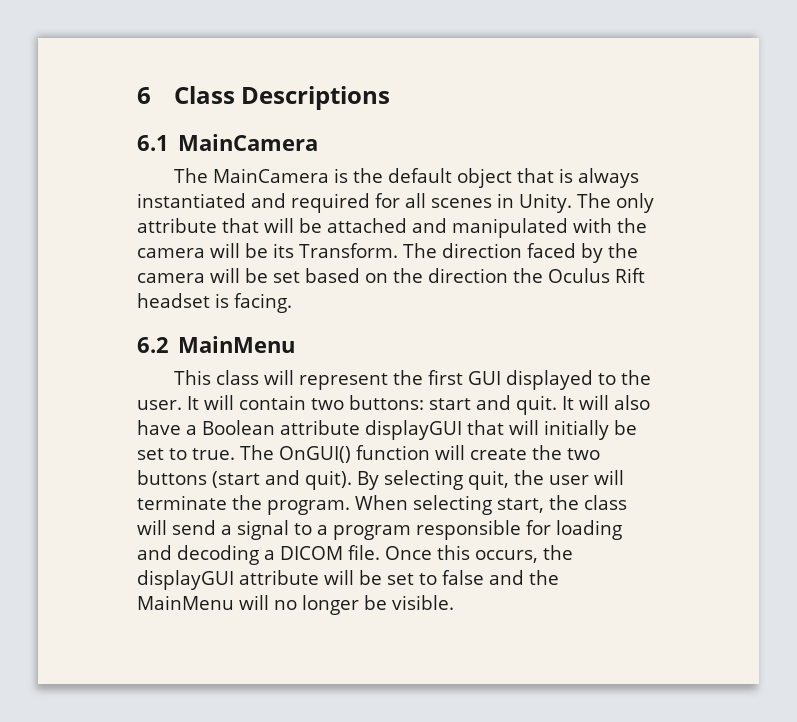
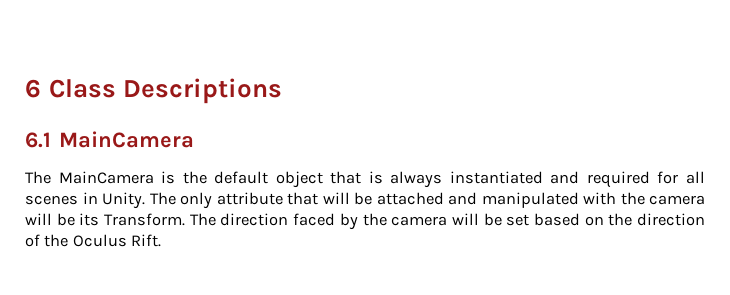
- The direction faced by the camera will be set based on the direction the Oculus Rift headset is facing.
- 6.2 MainMenu
- This class will represent the first GUI displayed to the user. It will contain two buttons: start and quit. It will also have a Boolean attribute displayGUI that will initially be set to true. The OnGUI() function will create the two buttons (start and quit). By selecting quit, the user will terminate the program. When selecting start, the class will send a signal to a program responsible for loading and decoding a DICOM file. Once this occurs, the displayGUI attribute will be set to false and the MainMenu will no longer be visible.
+ The direction faced by the camera will be set based on the direction of the Oculus Rift.

